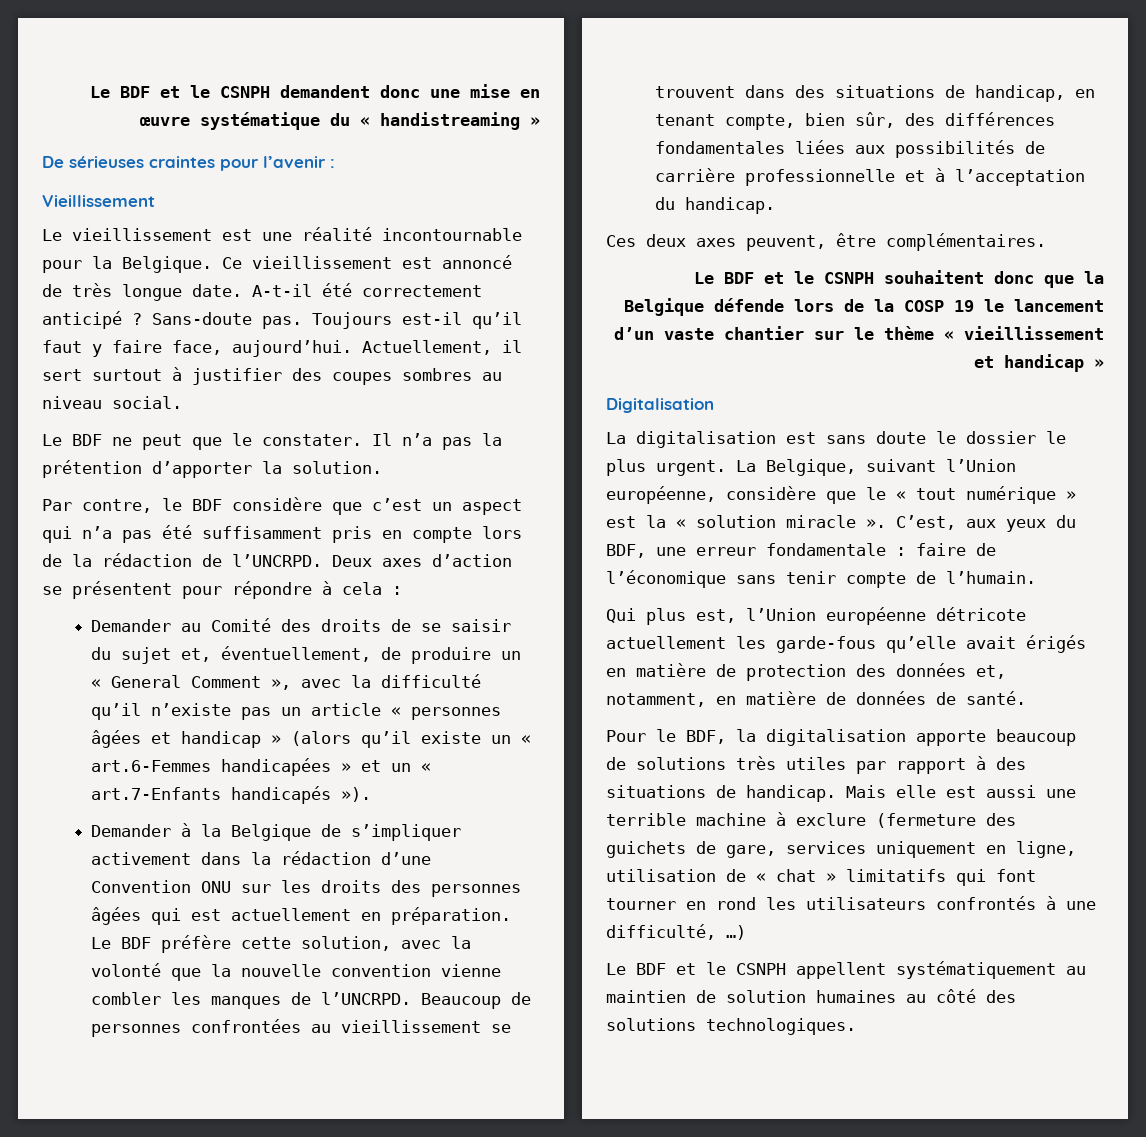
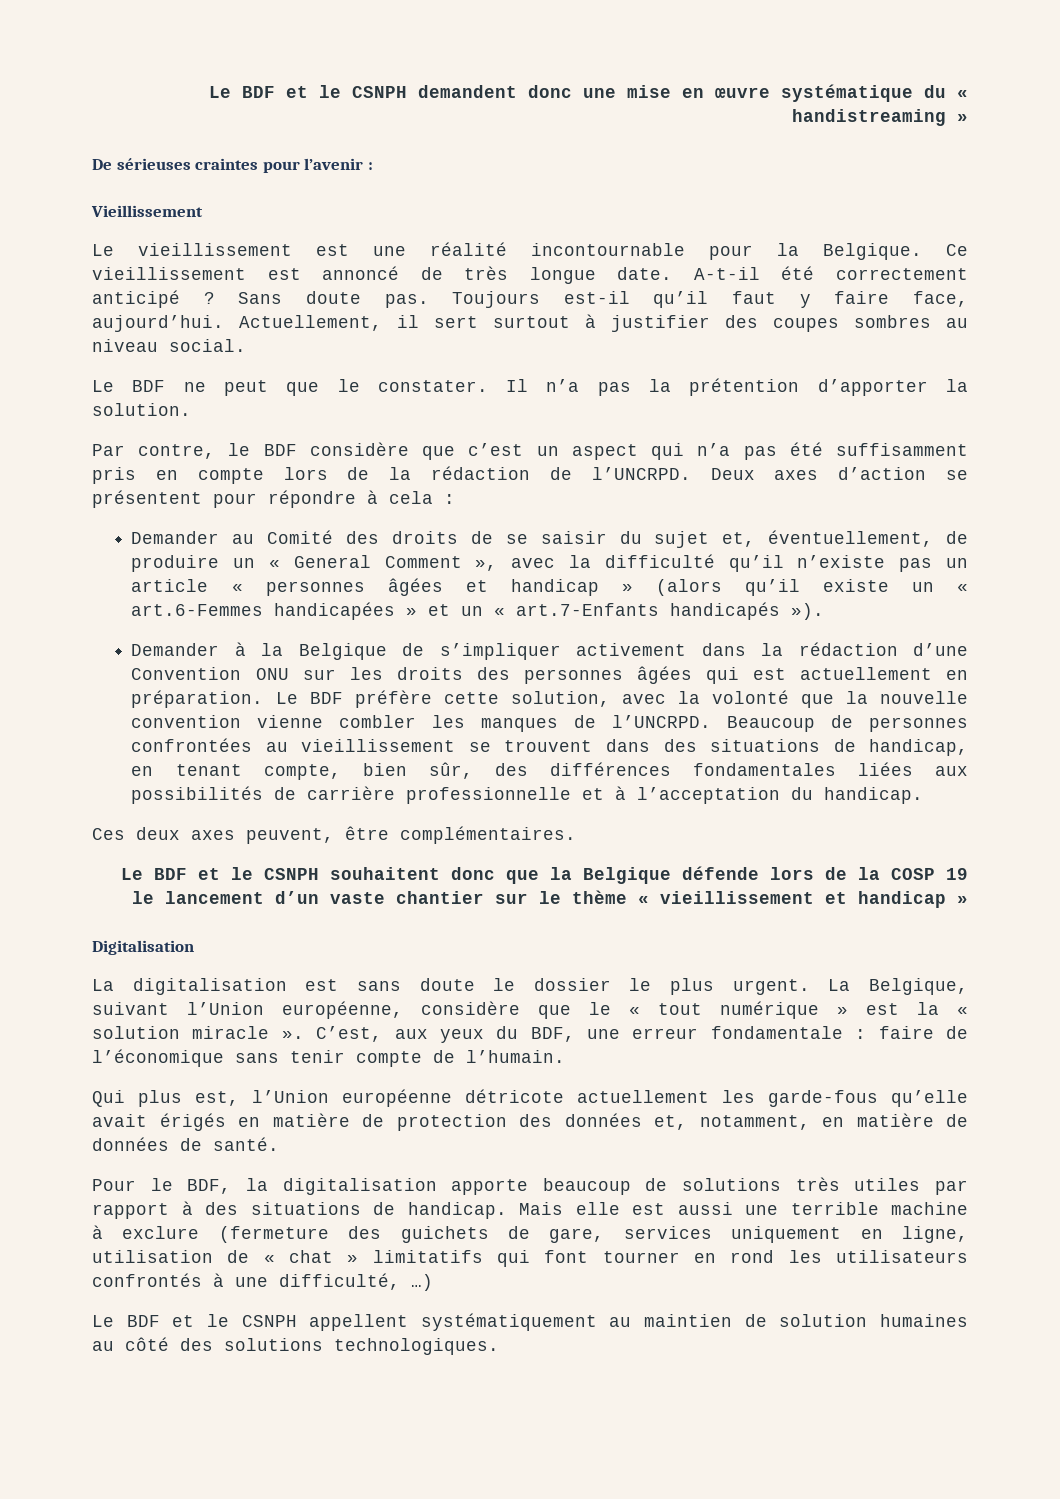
- Sans-doute pas.
+ Sans doute pas.

